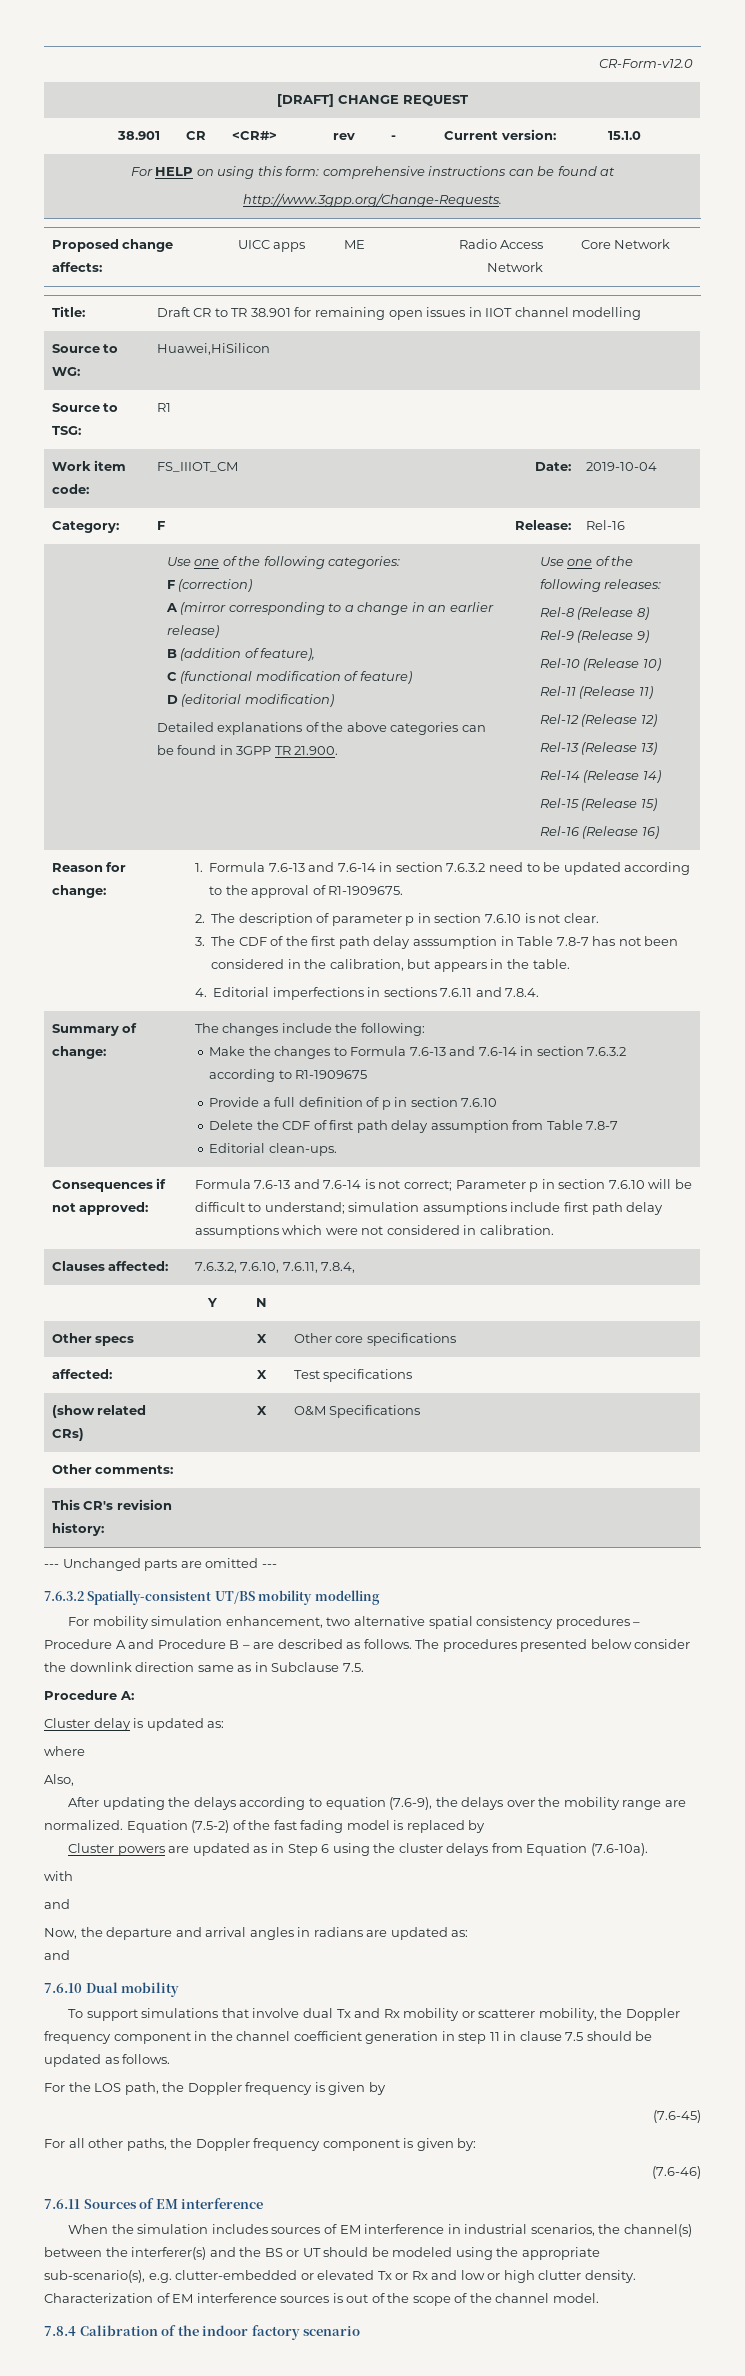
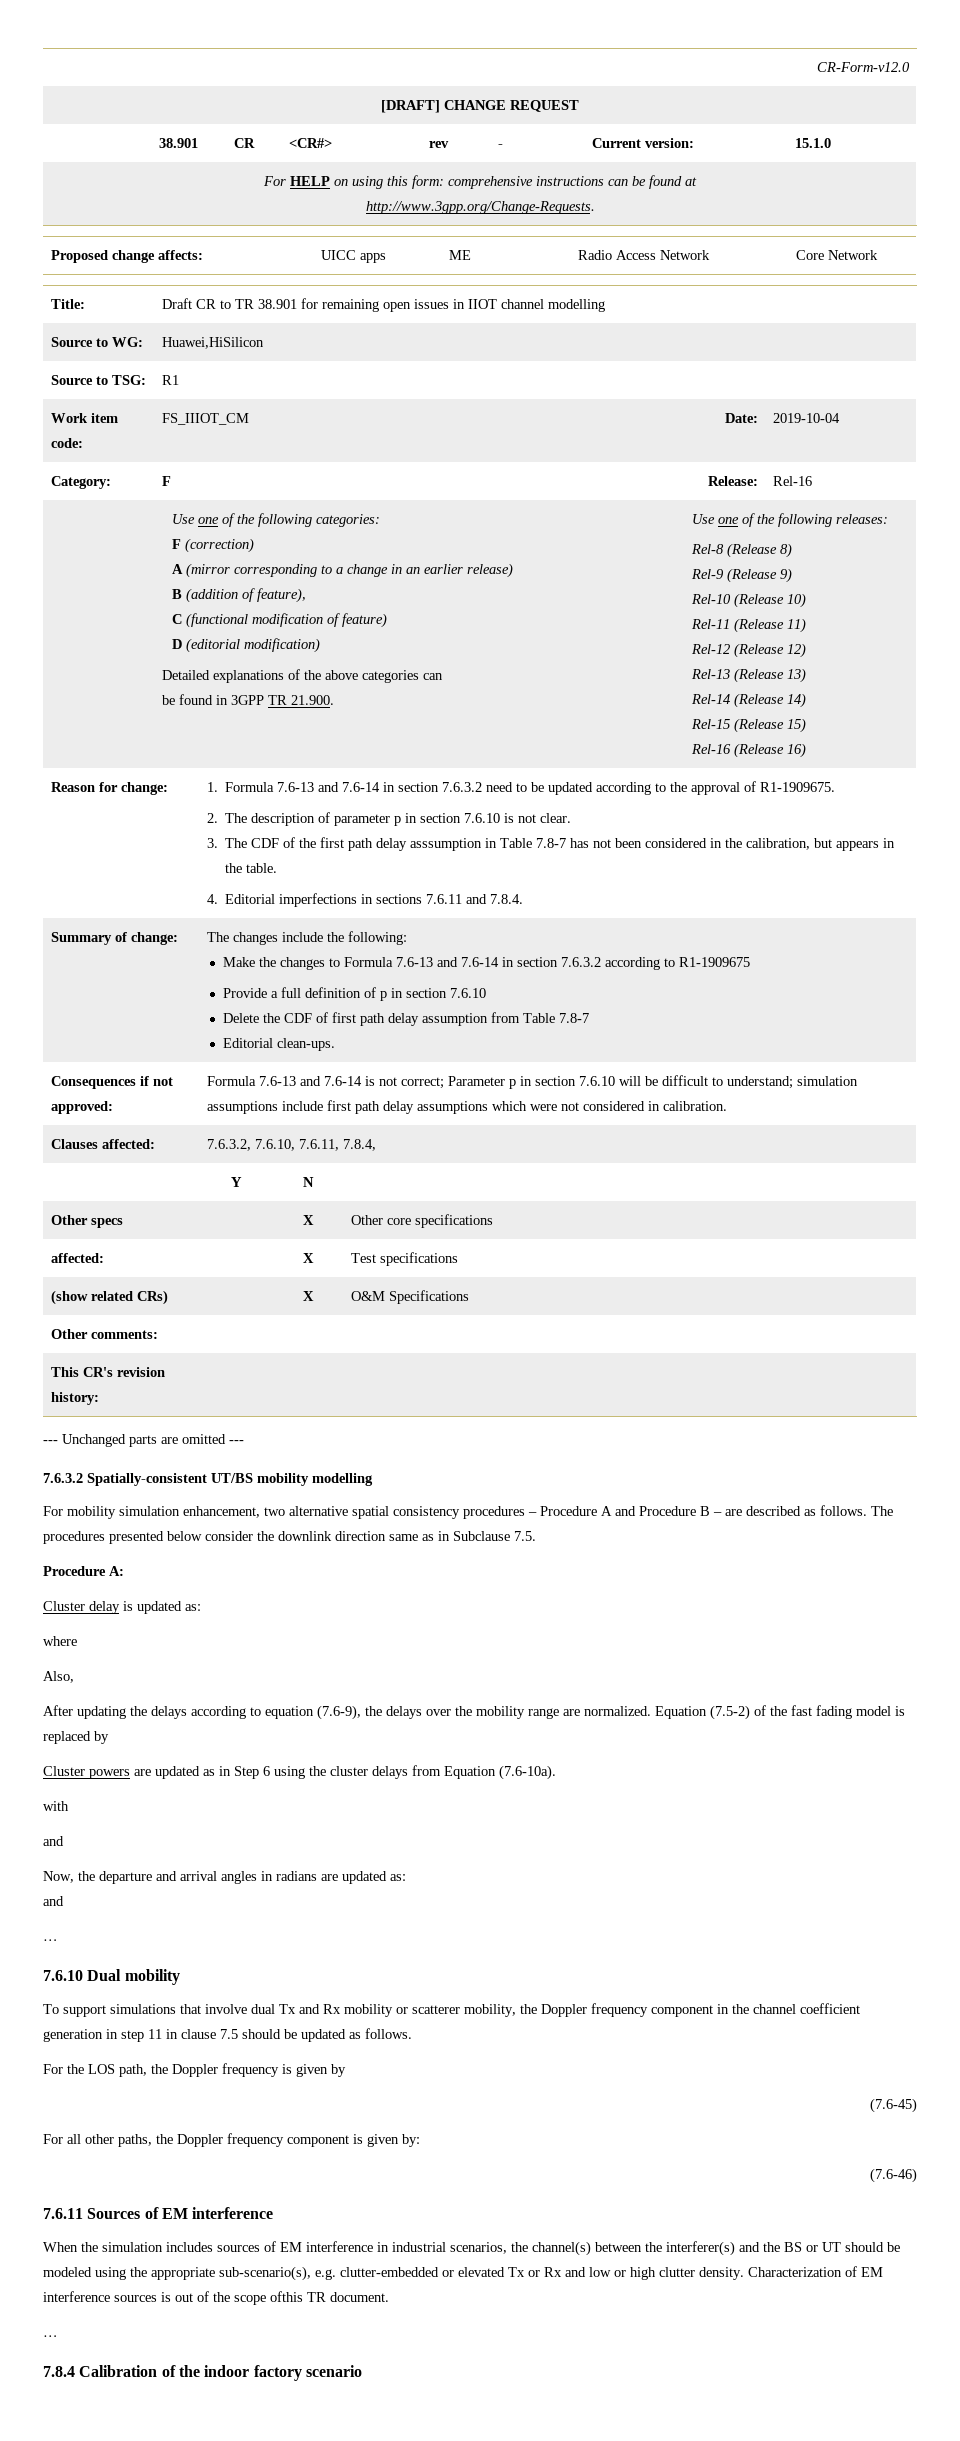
  Now, the departure and arrival angles in radians are updated as:
  and
+ …
- Characterization of EM interference sources is out of the scope of the channel model.
+ Characterization of EM interference sources is out of the scope ofthis TR document.
+ …

